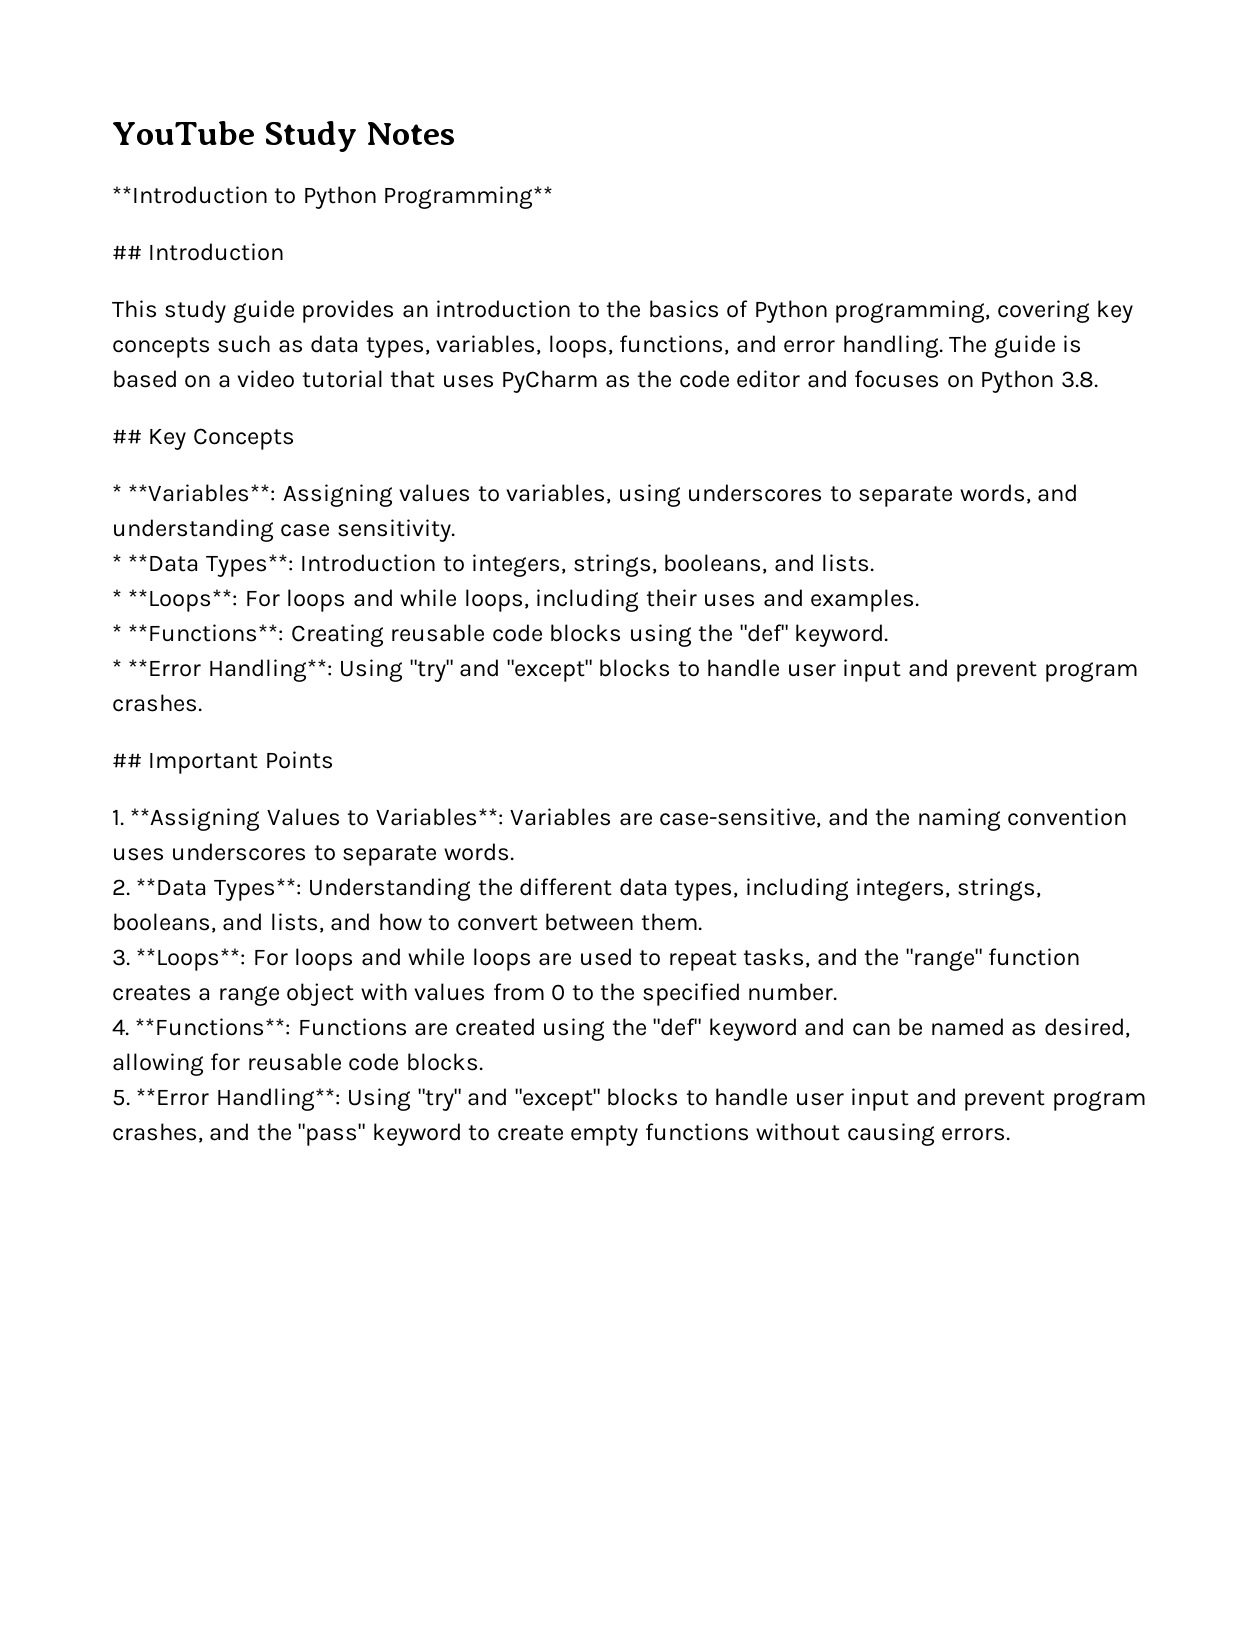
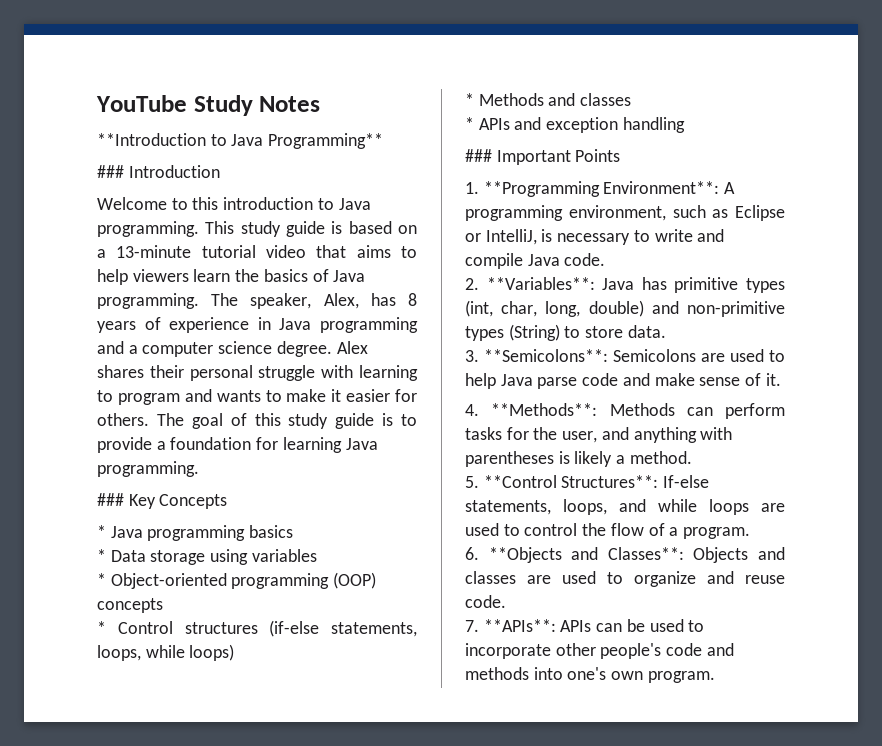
- **Introduction to Python Programming**
+ **Introduction to Java Programming**
- ## Introduction
+ ### Introduction
- This study guide provides an introduction to the basics of Python programming, covering key concepts such as data types, variables, loops, functions, and error handling. The guide is based on a video tutorial that uses PyCharm as the code editor and focuses on Python 3.8.
- ## Key Concepts
- * **Variables**: Assigning values to variables, using underscores to separate words, and understanding case sensitivity.
- * **Data Types**: Introduction to integers, strings, booleans, and lists.
- * **Loops**: For loops and while loops, including their uses and examples.
- * **Functions**: Creating reusable code blocks using the "def" keyword.
- * **Error Handling**: Using "try" and "except" blocks to handle user input and prevent program crashes.
- ## Important Points
- 1. **Assigning Values to Variables**: Variables are case-sensitive, and the naming convention uses underscores to separate words.
- 2. **Data Types**: Understanding the different data types, including integers, strings, booleans, and lists, and how to convert between them.
- 3. **Loops**: For loops and while loops are used to repeat tasks, and the "range" function creates a range object with values from 0 to the specified number.
- 4. **Functions**: Functions are created using the "def" keyword and can be named as desired, allowing for reusable code blocks.
- 5. **Error Handling**: Using "try" and "except" blocks to handle user input and prevent program crashes, and the "pass" keyword to create empty functions without causing errors.
+ Welcome to this introduction to Java programming. This study guide is based on a 13-minute tutorial video that aims to help viewers learn the basics of Java programming. The speaker, Alex, has 8 years of experience in Java programming and a computer science degree. Alex shares their personal struggle with learning to program and wants to make it easier for others. The goal of this study guide is to provide a foundation for learning Java programming.
+ ### Key Concepts
+ * Java programming basics
+ * Data storage using variables
+ * Object-oriented programming (OOP) concepts
+ * Control structures (if-else statements, loops, while loops)
+ * Methods and classes
+ * APIs and exception handling
+ ### Important Points
+ 1. **Programming Environment**: A programming environment, such as Eclipse or IntelliJ, is necessary to write and compile Java code.
+ 2. **Variables**: Java has primitive types (int, char, long, double) and non-primitive types (String) to store data.
+ 3. **Semicolons**: Semicolons are used to help Java parse code and make sense of it.
+ 4. **Methods**: Methods can perform tasks for the user, and anything with parentheses is likely a method.
+ 5. **Control Structures**: If-else statements, loops, and while loops are used to control the flow of a program.
+ 6. **Objects and Classes**: Objects and classes are used to organize and reuse code.
+ 7. **APIs**: APIs can be used to incorporate other people's code and methods into one's own program.

